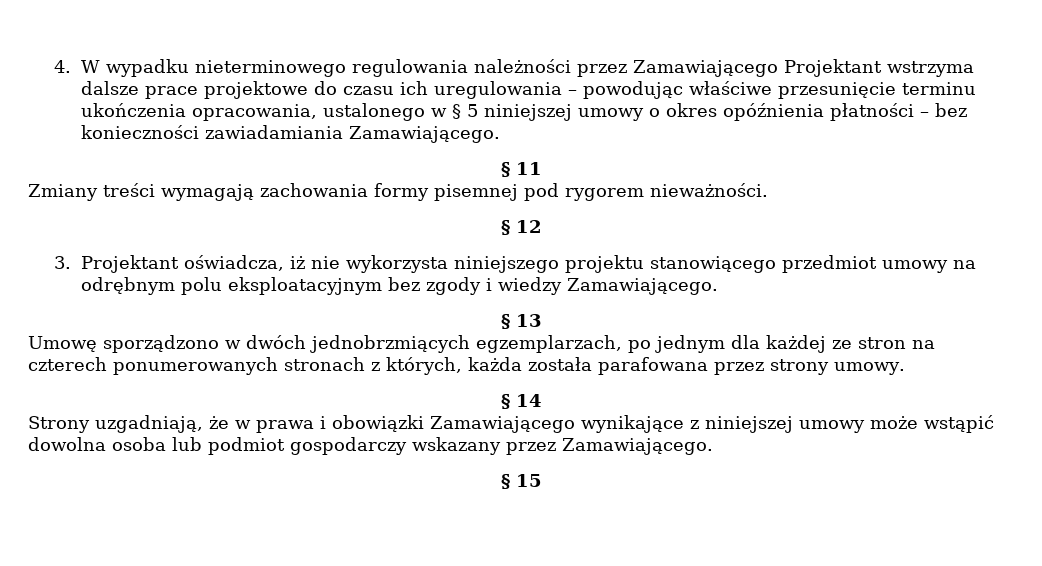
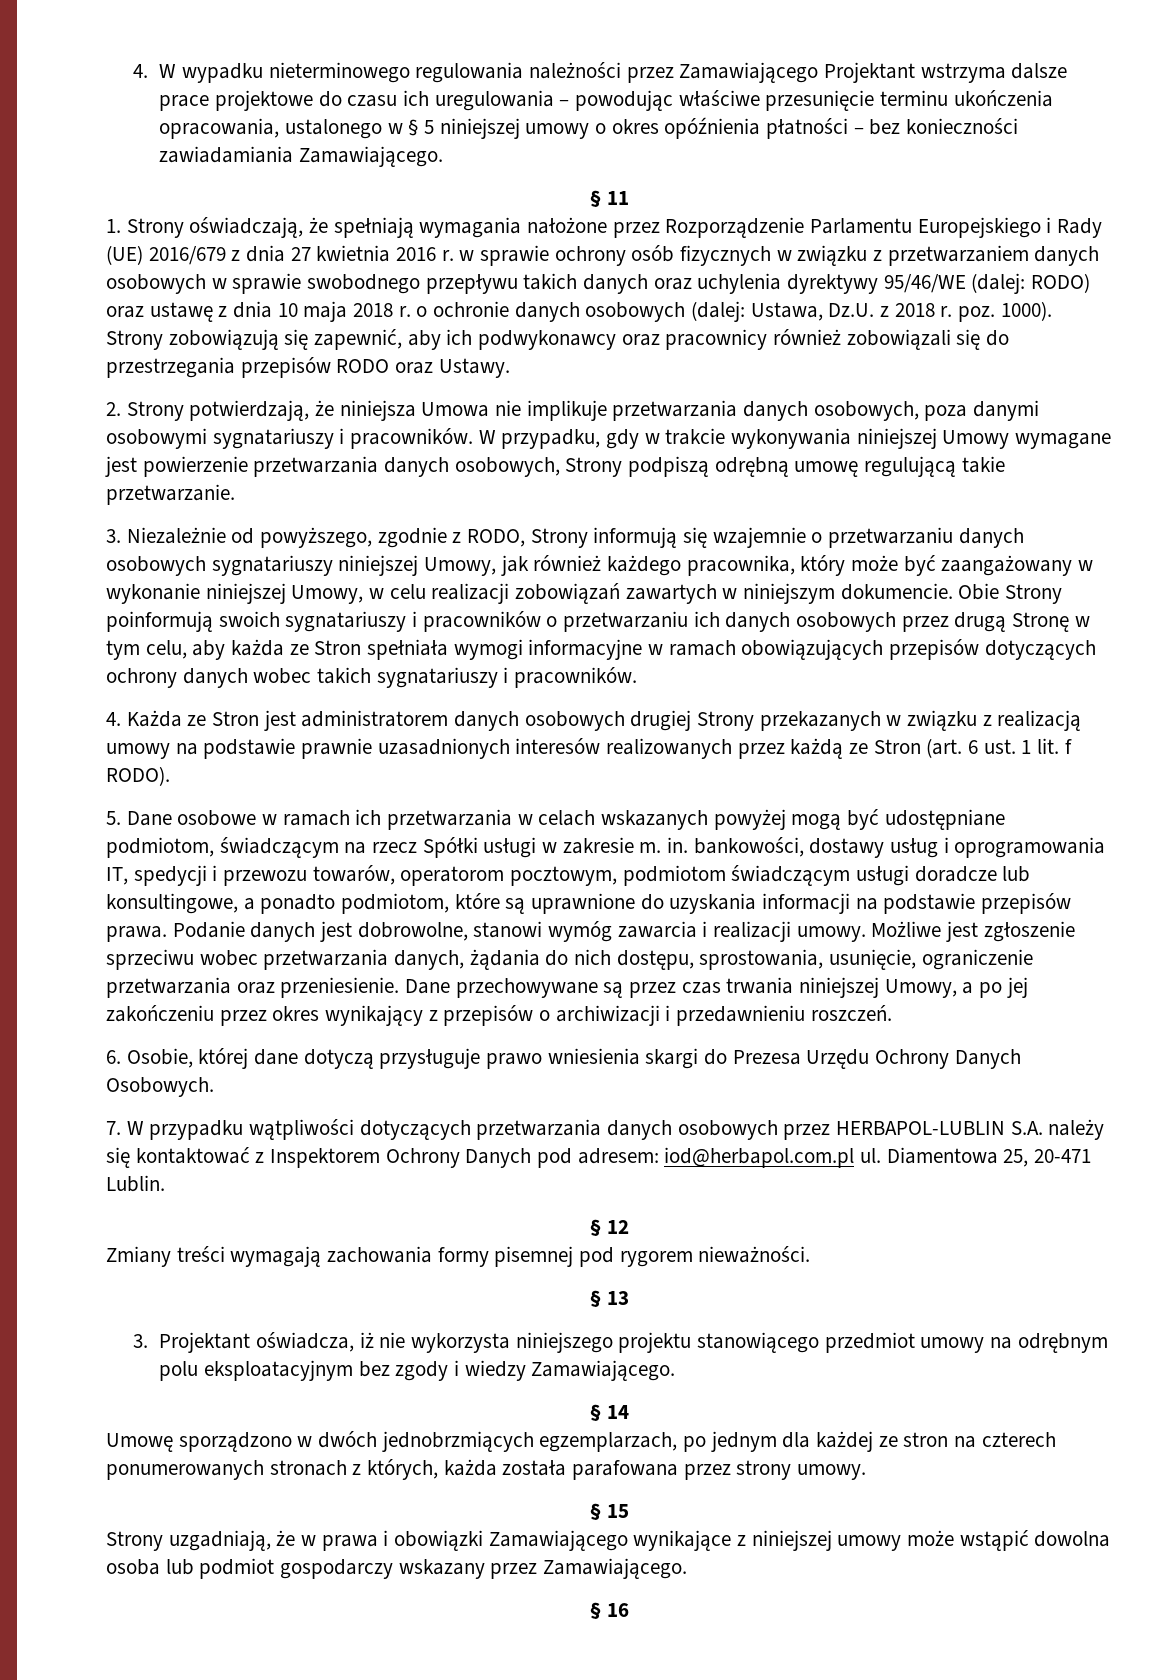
+ 1. Strony oświadczają, że spełniają wymagania nałożone przez Rozporządzenie Parlamentu Europejskiego i Rady (UE) 2016/679 z dnia 27 kwietnia 2016 r. w sprawie ochrony osób fizycznych w związku z przetwarzaniem danych osobowych w sprawie swobodnego przepływu takich danych oraz uchylenia dyrektywy 95/46/WE (dalej: RODO) oraz ustawę z dnia 10 maja 2018 r. o ochronie danych osobowych (dalej: Ustawa, Dz.U. z 2018 r. poz. 1000). Strony zobowiązują się zapewnić, aby ich podwykonawcy oraz pracownicy również zobowiązali się do przestrzegania przepisów RODO oraz Ustawy.
+ 2. Strony potwierdzają, że niniejsza Umowa nie implikuje przetwarzania danych osobowych, poza danymi osobowymi sygnatariuszy i pracowników. W przypadku, gdy w trakcie wykonywania niniejszej Umowy wymagane jest powierzenie przetwarzania danych osobowych, Strony podpiszą odrębną umowę regulującą takie przetwarzanie.
+ 3. Niezależnie od powyższego, zgodnie z RODO, Strony informują się wzajemnie o przetwarzaniu danych osobowych sygnatariuszy niniejszej Umowy, jak również każdego pracownika, który może być zaangażowany w wykonanie niniejszej Umowy, w celu realizacji zobowiązań zawartych w niniejszym dokumencie. Obie Strony poinformują swoich sygnatariuszy i pracowników o przetwarzaniu ich danych osobowych przez drugą Stronę w tym celu, aby każda ze Stron spełniała wymogi informacyjne w ramach obowiązujących przepisów dotyczących ochrony danych wobec takich sygnatariuszy i pracowników.
+ 4. Każda ze Stron jest administratorem danych osobowych drugiej Strony przekazanych w związku z realizacją umowy na podstawie prawnie uzasadnionych interesów realizowanych przez każdą ze Stron (art. 6 ust. 1 lit. f RODO).
+ 5. Dane osobowe w ramach ich przetwarzania w celach wskazanych powyżej mogą być udostępniane podmiotom, świadczącym na rzecz Spółki usługi w zakresie m. in. bankowości, dostawy usług i oprogramowania IT, spedycji i przewozu towarów, operatorom pocztowym, podmiotom świadczącym usługi doradcze lub konsultingowe, a ponadto podmiotom, które są uprawnione do uzyskania informacji na podstawie przepisów prawa. Podanie danych jest dobrowolne, stanowi wymóg zawarcia i realizacji umowy. Możliwe jest zgłoszenie sprzeciwu wobec przetwarzania danych, żądania do nich dostępu, sprostowania, usunięcie, ograniczenie przetwarzania oraz przeniesienie. Dane przechowywane są przez czas trwania niniejszej Umowy, a po jej zakończeniu przez okres wynikający z przepisów o archiwizacji i przedawnieniu roszczeń.
+ 6. Osobie, której dane dotyczą przysługuje prawo wniesienia skargi do Prezesa Urzędu Ochrony Danych Osobowych.
+ 7. W przypadku wątpliwości dotyczących przetwarzania danych osobowych przez HERBAPOL-LUBLIN S.A. należy się kontaktować z Inspektorem Ochrony Danych pod adresem: iod@herbapol.com.pl ul. Diamentowa 25, 20-471 Lublin.
+ § 12
- § 12
+ § 13
- § 13
+ § 14
- § 14
+ § 15
- § 15
+ § 16

